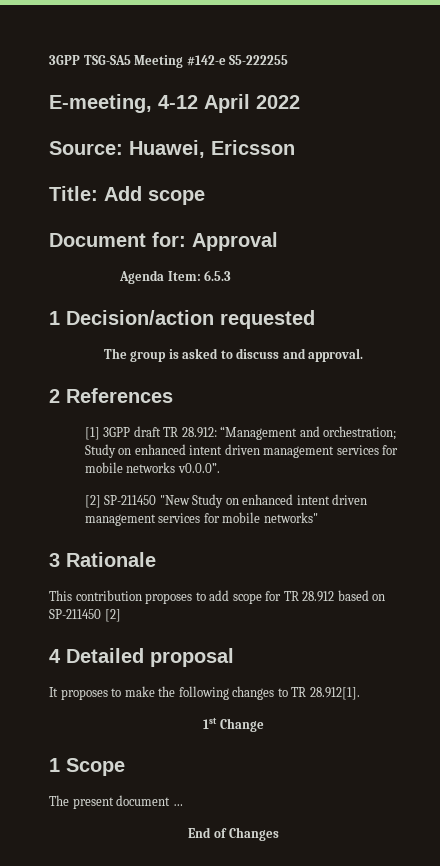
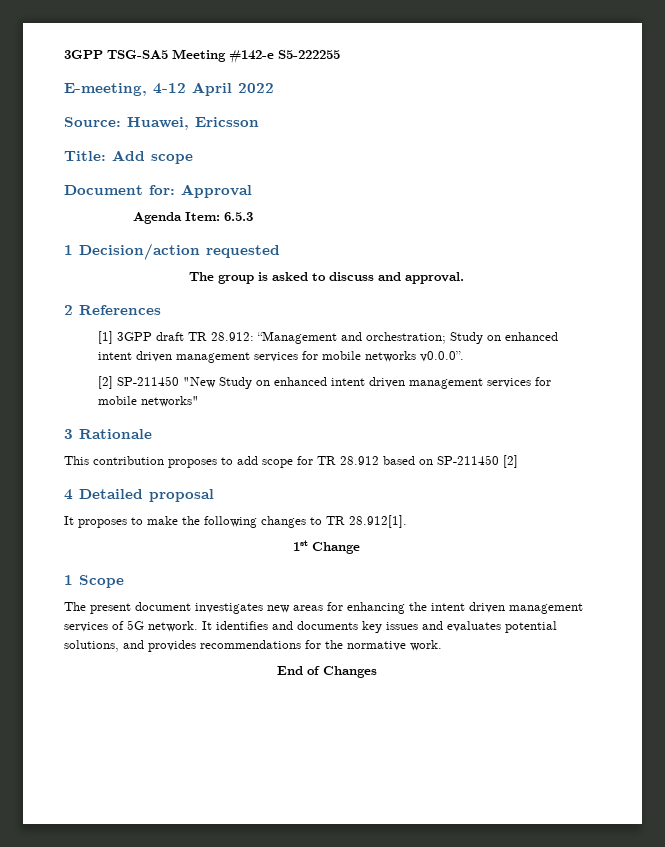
- The present document …
+ The present document investigates new areas for enhancing the intent driven management services of 5G network. It identifies and documents key issues and evaluates potential solutions, and provides recommendations for the normative work.

